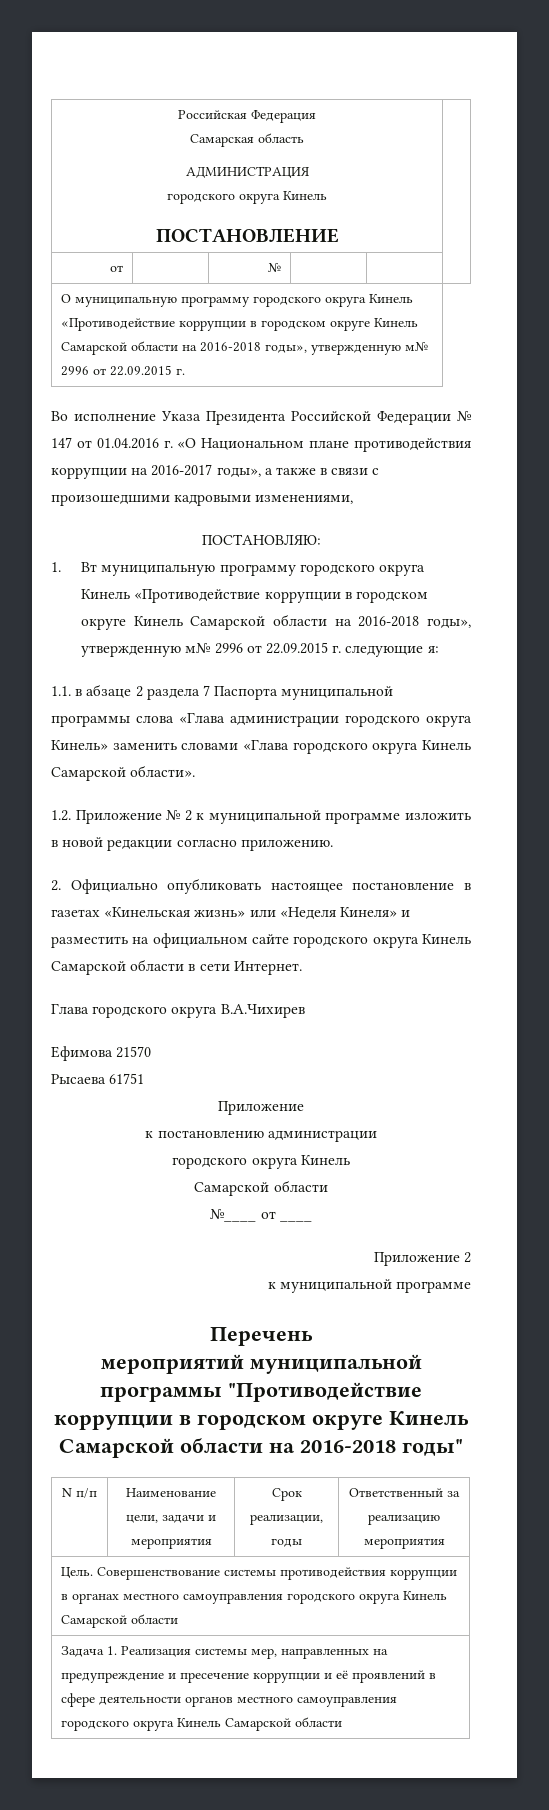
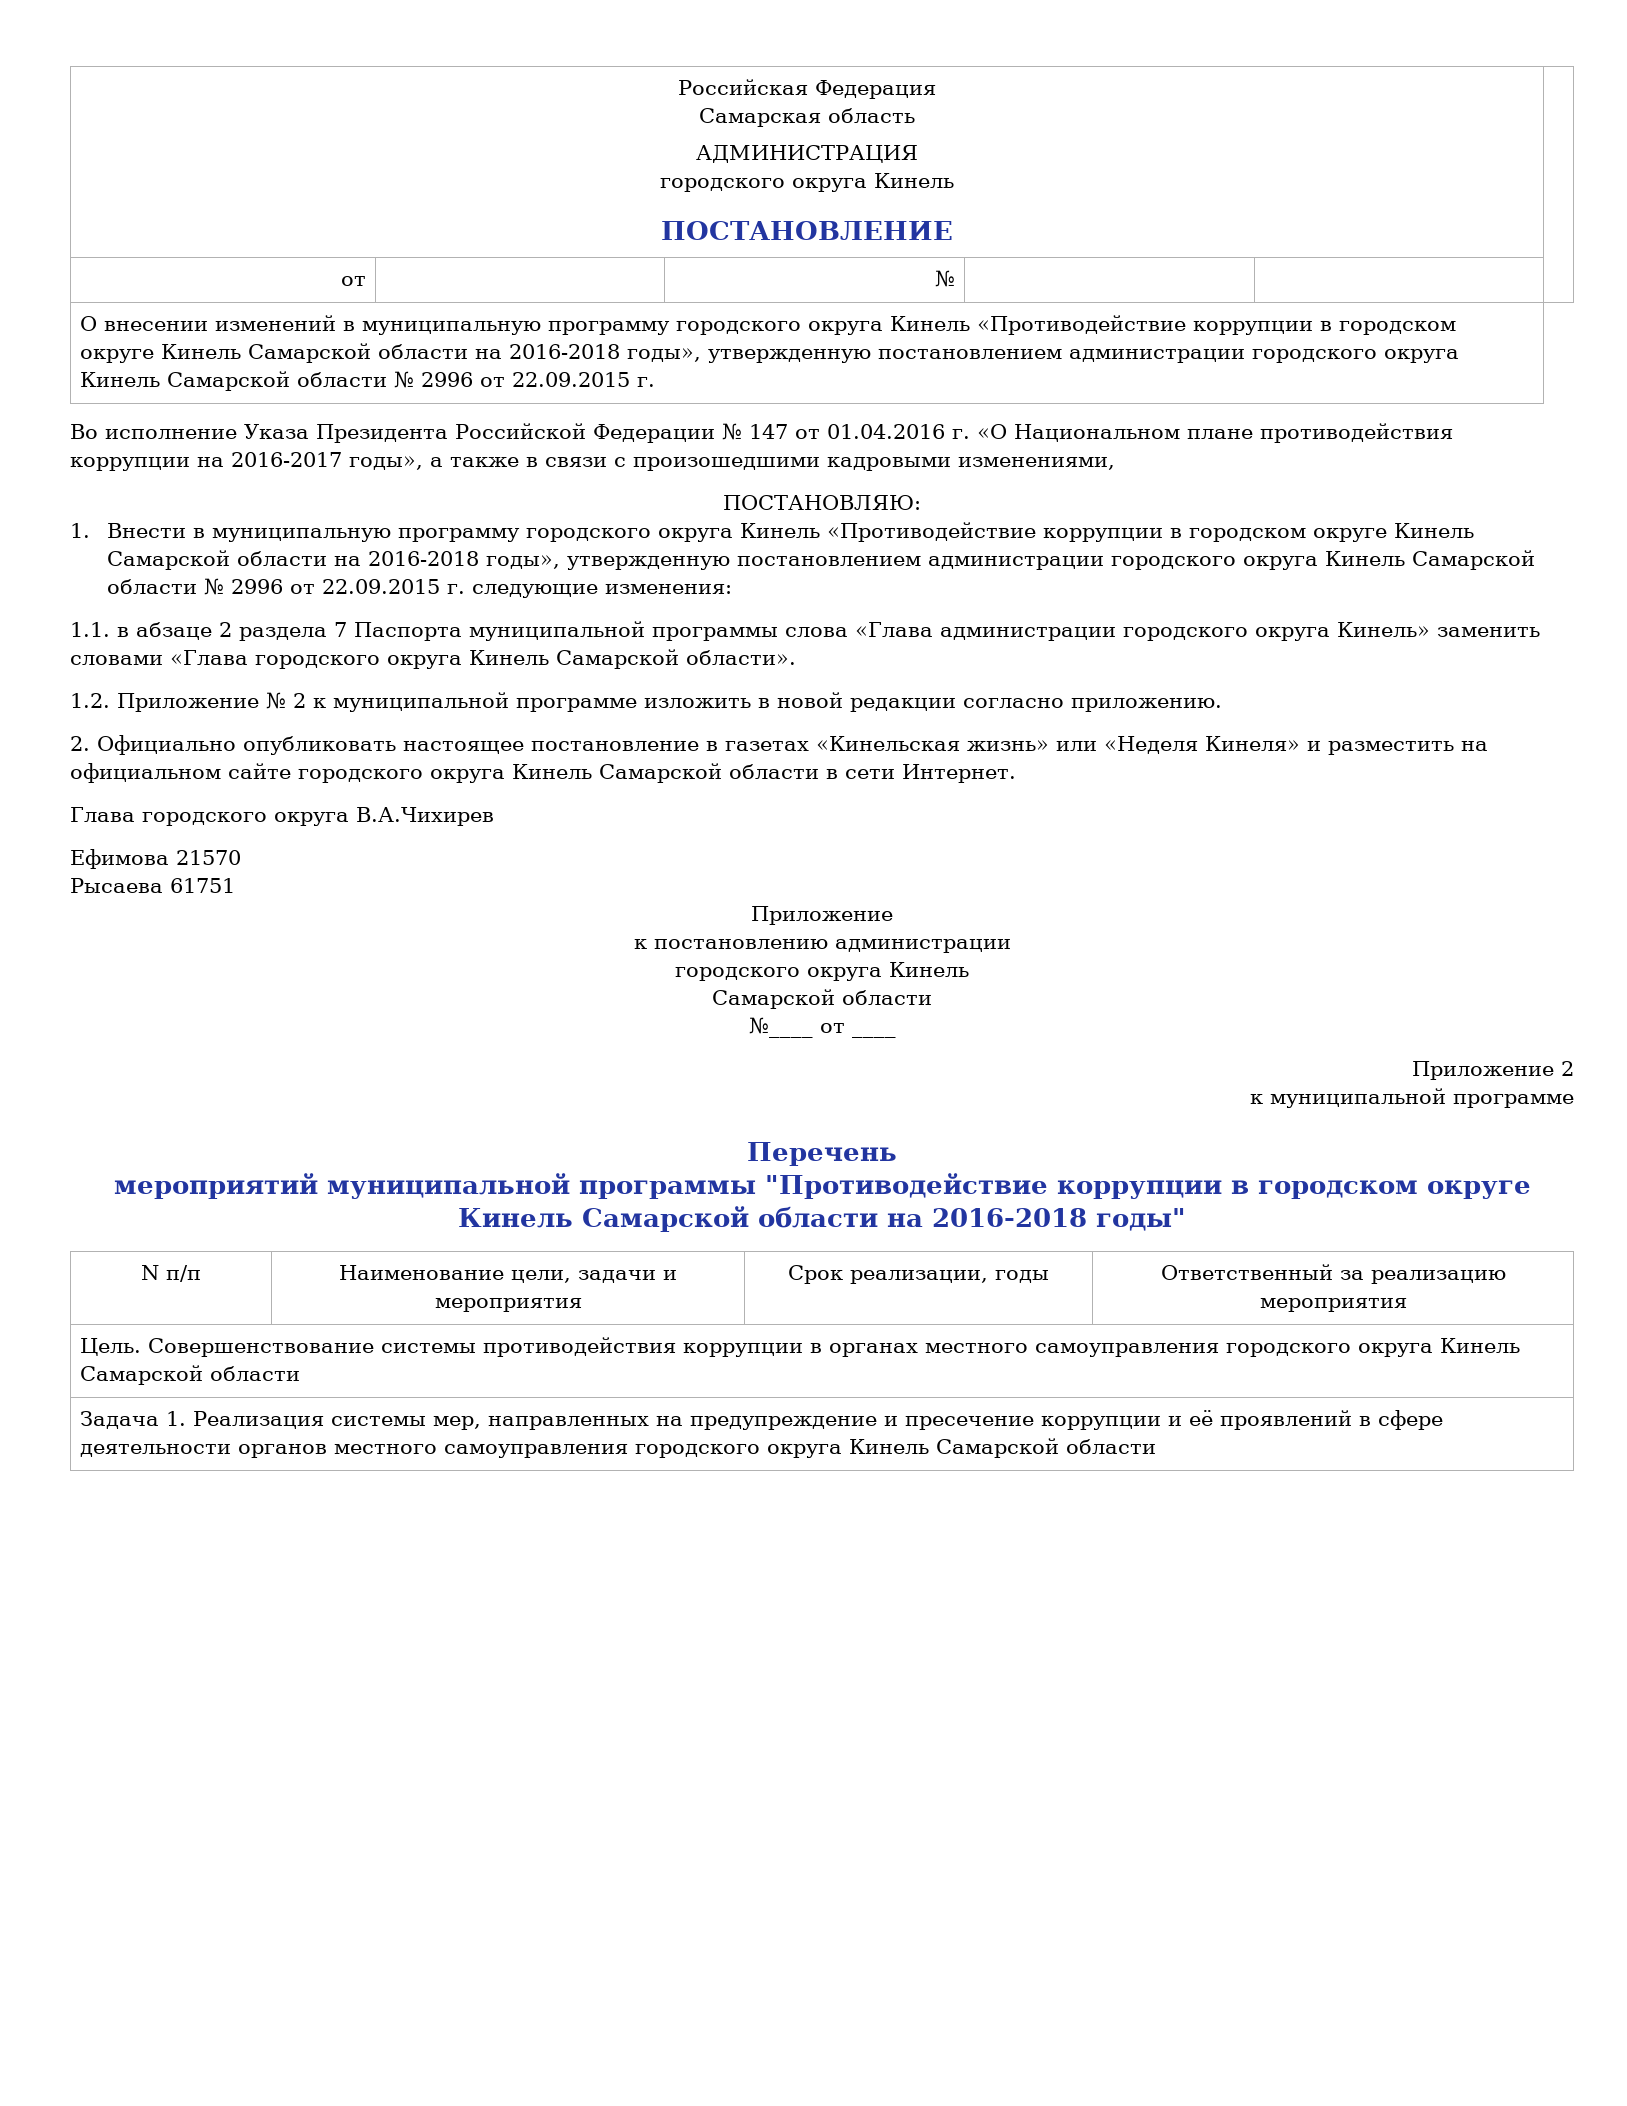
- О муниципальную программу городского округа Кинель «Противодействие коррупции в городском округе Кинель Самарской области на 2016-2018 годы», утвержденную м№ 2996 от 22.09.2015 г.
+ О внесении изменений в муниципальную программу городского округа Кинель «Противодействие коррупции в городском округе Кинель Самарской области на 2016-2018 годы», утвержденную постановлением администрации городского округа Кинель Самарской области № 2996 от 22.09.2015 г.
- 1. Вт муниципальную программу городского округа Кинель «Противодействие коррупции в городском округе Кинель Самарской области на 2016-2018 годы», утвержденную м№ 2996 от 22.09.2015 г. следующие я:
+ 1. Внести в муниципальную программу городского округа Кинель «Противодействие коррупции в городском округе Кинель Самарской области на 2016-2018 годы», утвержденную постановлением администрации городского округа Кинель Самарской области № 2996 от 22.09.2015 г. следующие изменения:

